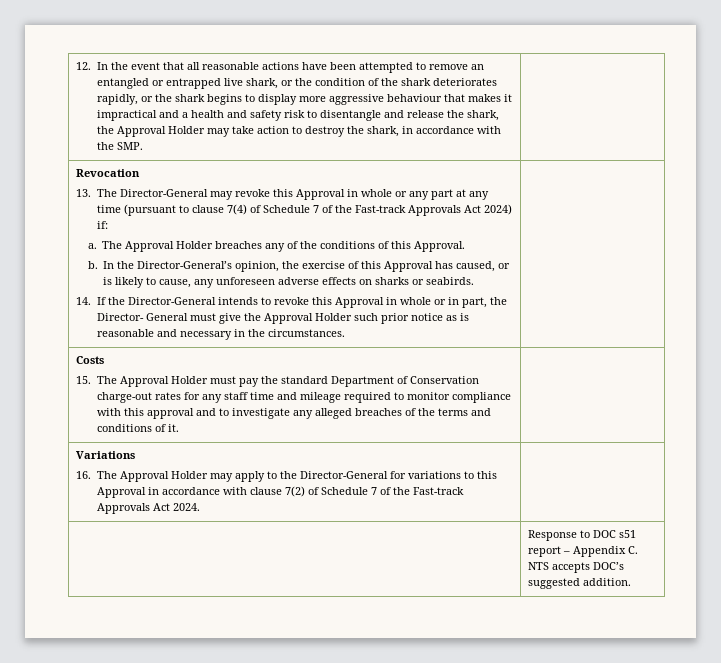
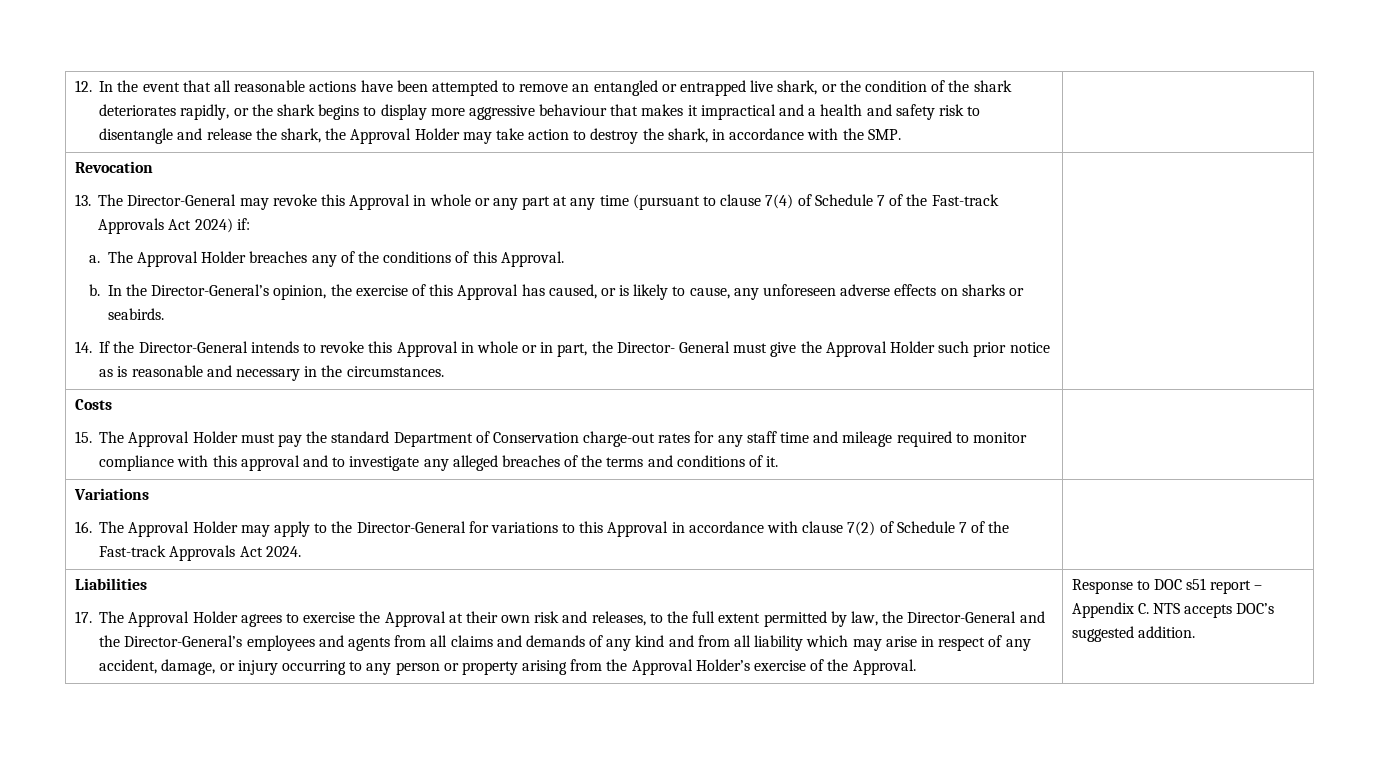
+ Liabilities
+ 17. The Approval Holder agrees to exercise the Approval at their own risk and releases, to the full extent permitted by law, the Director-General and the Director-General’s employees and agents from all claims and demands of any kind and from all liability which may arise in respect of any accident, damage, or injury occurring to any person or property arising from the Approval Holder’s exercise of the Approval.

